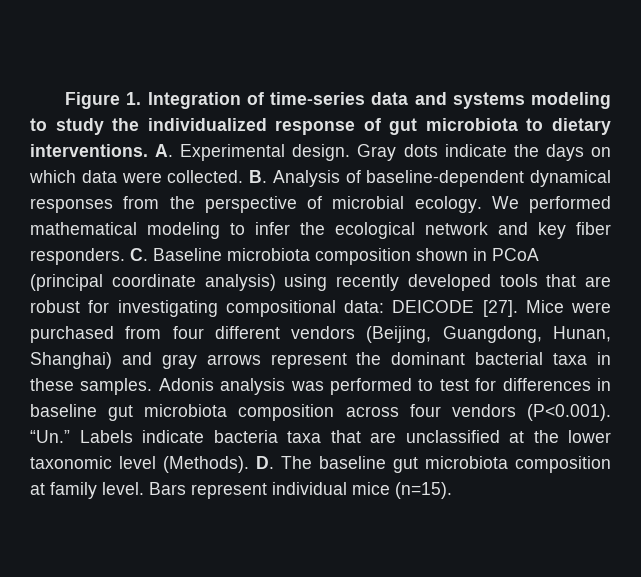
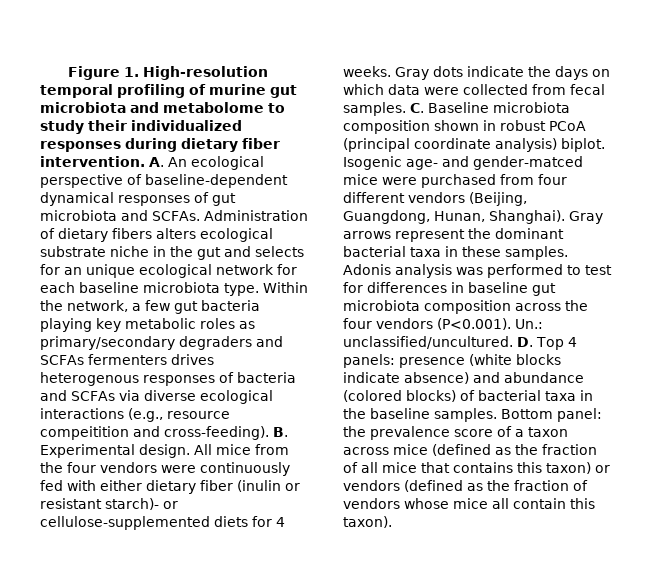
- Figure 1. Integration of time-series data and systems modeling to study the individualized response of gut microbiota to dietary interventions. A. Experimental design.
+ Figure 1. High-resolution temporal profiling of murine gut microbiota and metabolome to study their individualized responses during dietary fiber intervention. A. An ecological perspective of baseline-dependent dynamical responses of gut microbiota and SCFAs. Administration of dietary fibers alters ecological substrate niche in the gut and selects for an unique ecological network for each baseline microbiota type. Within the network, a few gut bacteria playing key metabolic roles as primary/secondary degraders and SCFAs fermenters drives heterogenous responses of bacteria and SCFAs via diverse ecological interactions (e.g., resource compeitition and cross-feeding). B. Experimental design. All mice from the four vendors were continuously fed with either dietary fiber (inulin or resistant starch)- or cellulose-supplemented diets for 4 weeks.
- Gray dots indicate the days on which data were collected. B. Analysis of baseline-dependent dynamical responses from the perspective of microbial ecology. We performed mathematical modeling to infer the ecological network and key fiber responders.
+ Gray dots indicate the days on which data were collected from fecal samples.
- C. Baseline microbiota composition shown in PCoA (principal coordinate analysis) using recently developed tools that are robust for investigating compositional data: DEICODE [27]. Mice were purchased from four different vendors (Beijing, Guangdong, Hunan, Shanghai) and gray arrows represent the dominant bacterial taxa in these samples.
+ C. Baseline microbiota composition shown in robust PCoA (principal coordinate analysis) biplot. Isogenic age- and gender-matced mice were purchased from four different vendors (Beijing, Guangdong, Hunan, Shanghai). Gray arrows represent the dominant bacterial taxa in these samples.
- Adonis analysis was performed to test for differences in baseline gut microbiota composition across four vendors (P<0.001). “Un.” Labels indicate bacteria taxa that are unclassified at the lower taxonomic level (Methods). D. The baseline gut microbiota composition at family level. Bars represent individual mice (n=15).
+ Adonis analysis was performed to test for differences in baseline gut microbiota composition across the four vendors (P<0.001). Un.: unclassified/uncultured. D. Top 4 panels: presence (white blocks indicate absence) and abundance (colored blocks) of bacterial taxa in the baseline samples. Bottom panel: the prevalence score of a taxon across mice (defined as the fraction of all mice that contains this taxon) or vendors (defined as the fraction of vendors whose mice all contain this taxon).

